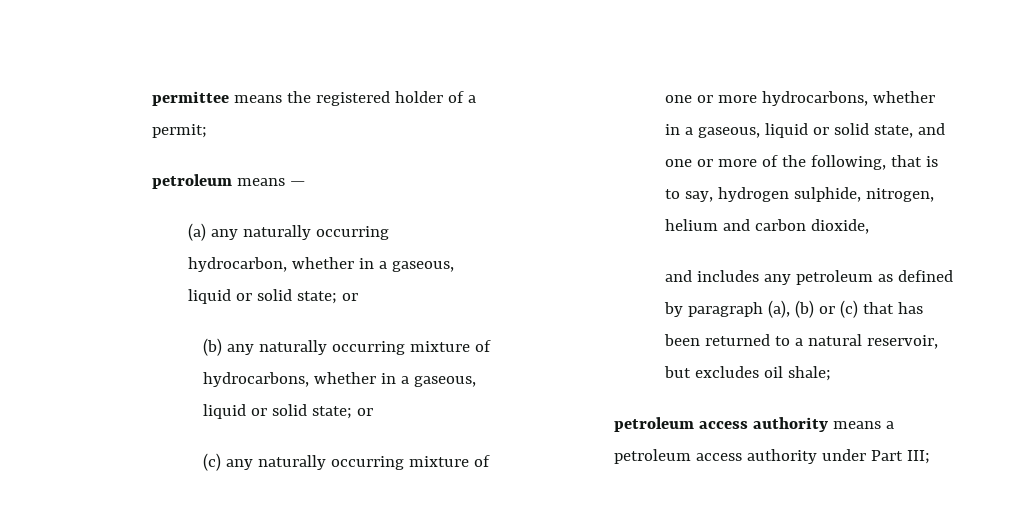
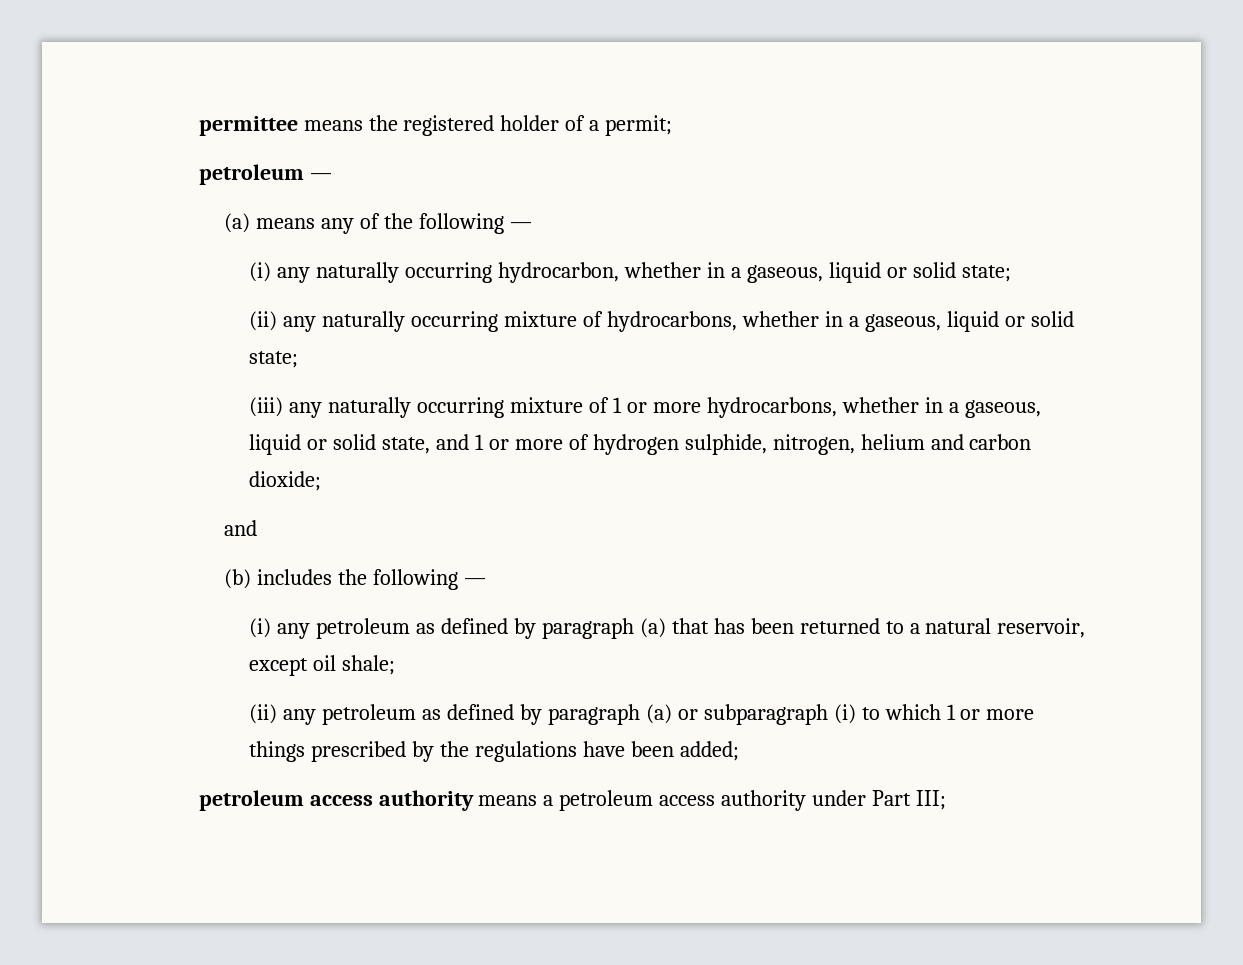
- petroleum means —
+ petroleum —
- (a) any naturally occurring hydrocarbon, whether in a gaseous, liquid or solid state; or
- (b) any naturally occurring mixture of hydrocarbons, whether in a gaseous, liquid or solid state; or
- (c) any naturally occurring mixture of one or more hydrocarbons, whether in a gaseous, liquid or solid state, and one or more of the following, that is to say, hydrogen sulphide, nitrogen, helium and carbon dioxide,
- and includes any petroleum as defined by paragraph (a), (b) or (c) that has been returned to a natural reservoir, but excludes oil shale;
+ (a) means any of the following —
+ (i) any naturally occurring hydrocarbon, whether in a gaseous, liquid or solid state;
+ (ii) any naturally occurring mixture of hydrocarbons, whether in a gaseous, liquid or solid state;
+ (iii) any naturally occurring mixture of 1 or more hydrocarbons, whether in a gaseous, liquid or solid state, and 1 or more of hydrogen sulphide, nitrogen, helium and carbon dioxide;
+ and
+ (b) includes the following —
+ (i) any petroleum as defined by paragraph (a) that has been returned to a natural reservoir, except oil shale;
+ (ii) any petroleum as defined by paragraph (a) or subparagraph (i) to which 1 or more things prescribed by the regulations have been added;

